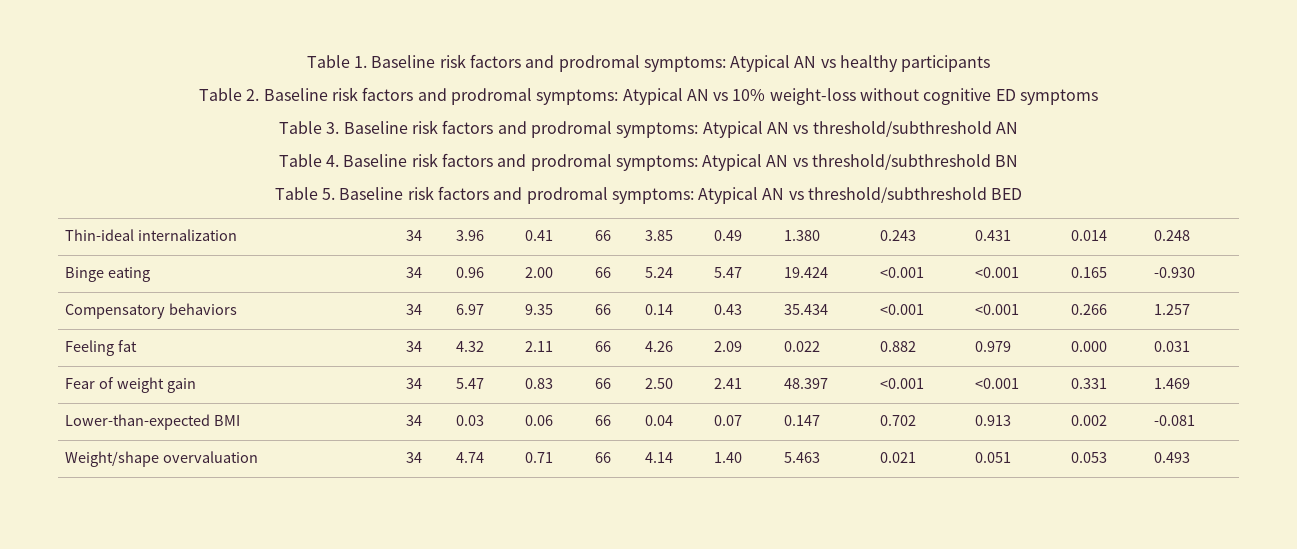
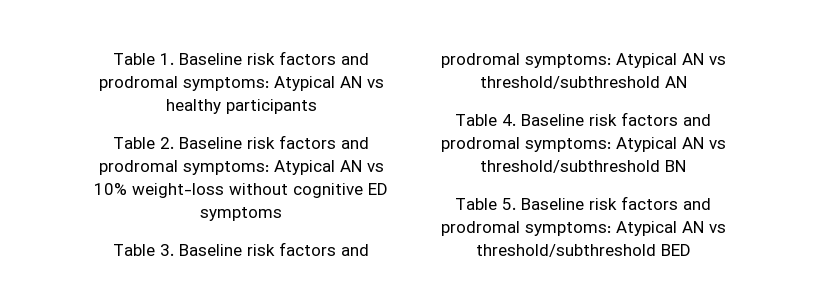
- Thin-ideal internalization | 34 | 3.96 | 0.41 | 66 | 3.85 | 0.49 | 1.380 | 0.243 | 0.431 | 0.014 | 0.248
- Binge eating | 34 | 0.96 | 2.00 | 66 | 5.24 | 5.47 | 19.424 | <0.001 | <0.001 | 0.165 | -0.930
- Compensatory behaviors | 34 | 6.97 | 9.35 | 66 | 0.14 | 0.43 | 35.434 | <0.001 | <0.001 | 0.266 | 1.257
- Feeling fat | 34 | 4.32 | 2.11 | 66 | 4.26 | 2.09 | 0.022 | 0.882 | 0.979 | 0.000 | 0.031
- Fear of weight gain | 34 | 5.47 | 0.83 | 66 | 2.50 | 2.41 | 48.397 | <0.001 | <0.001 | 0.331 | 1.469
- Lower-than-expected BMI | 34 | 0.03 | 0.06 | 66 | 0.04 | 0.07 | 0.147 | 0.702 | 0.913 | 0.002 | -0.081
- Weight/shape overvaluation | 34 | 4.74 | 0.71 | 66 | 4.14 | 1.40 | 5.463 | 0.021 | 0.051 | 0.053 | 0.493

